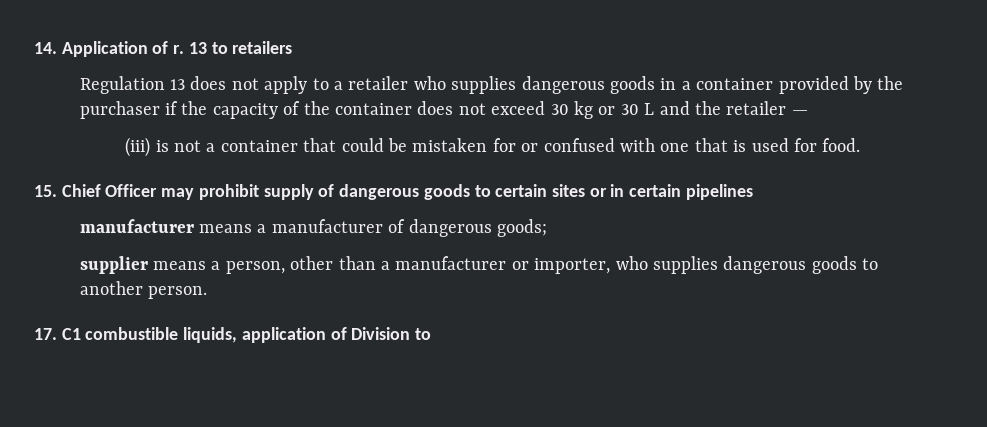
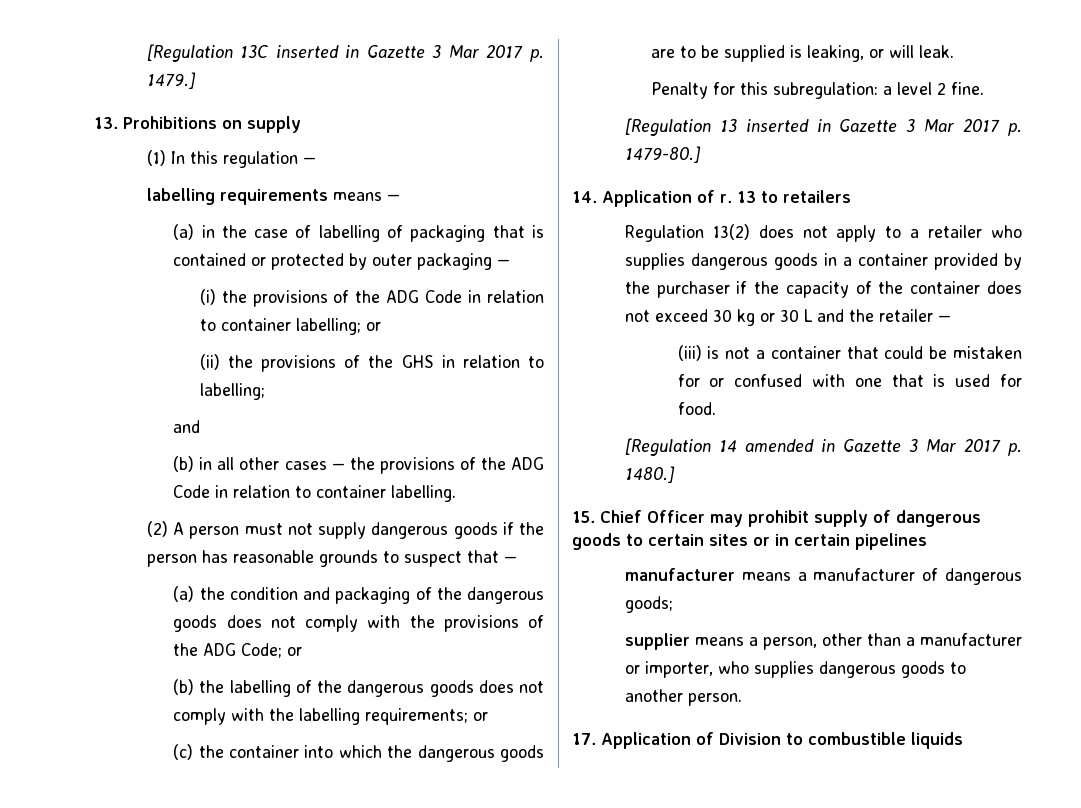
+ [Regulation 13C inserted in Gazette 3 Mar 2017 p. 1479.]
+ 13. Prohibitions on supply
+ (1) In this regulation —
+ labelling requirements means —
+ (a) in the case of labelling of packaging that is contained or protected by outer packaging —
+ (i) the provisions of the ADG Code in relation to container labelling; or
+ (ii) the provisions of the GHS in relation to labelling;
+ and
+ (b) in all other cases — the provisions of the ADG Code in relation to container labelling.
+ (2) A person must not supply dangerous goods if the person has reasonable grounds to suspect that —
+ (a) the condition and packaging of the dangerous goods does not comply with the provisions of the ADG Code; or
+ (b) the labelling of the dangerous goods does not comply with the labelling requirements; or
+ (c) the container into which the dangerous goods are to be supplied is leaking, or will leak.
+ Penalty for this subregulation: a level 2 fine.
+ [Regulation 13 inserted in Gazette 3 Mar 2017 p. 1479-80.]
- Regulation 13 does not apply to a retailer who supplies dangerous goods in a container provided by the purchaser if the capacity of the container does not exceed 30 kg or 30 L and the retailer —
+ Regulation 13(2) does not apply to a retailer who supplies dangerous goods in a container provided by the purchaser if the capacity of the container does not exceed 30 kg or 30 L and the retailer —
+ [Regulation 14 amended in Gazette 3 Mar 2017 p. 1480.]
- 17. C1 combustible liquids, application of Division to
+ 17. Application of Division to combustible liquids

